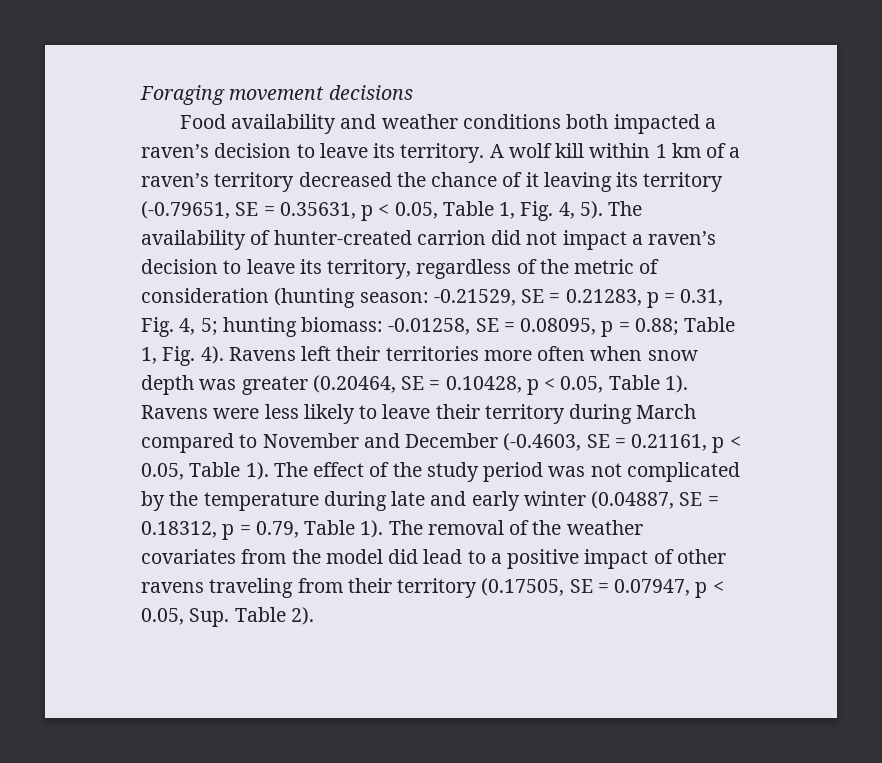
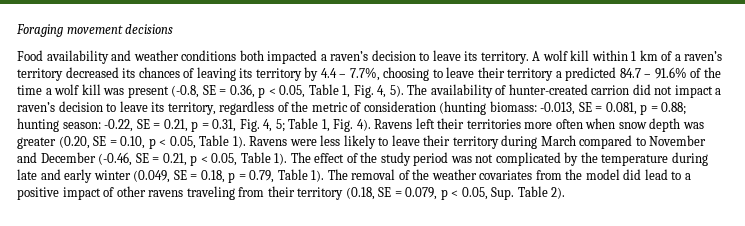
- A wolf kill within 1 km of a raven’s territory decreased the chance of it leaving its territory (-0.79651, SE = 0.35631, p < 0.05, Table 1, Fig. 4, 5).
+ A wolf kill within 1 km of a raven’s territory decreased its chances of leaving its territory by 4.4 – 7.7%, choosing to leave their territory a predicted 84.7 – 91.6% of the time a wolf kill was present (-0.8, SE = 0.36, p < 0.05, Table 1, Fig. 4, 5).
- The availability of hunter-created carrion did not impact a raven’s decision to leave its territory, regardless of the metric of consideration (hunting season: -0.21529, SE = 0.21283, p = 0.31, Fig. 4, 5; hunting biomass: -0.01258, SE = 0.08095, p = 0.88; Table 1, Fig. 4).
+ The availability of hunter-created carrion did not impact a raven’s decision to leave its territory, regardless of the metric of consideration (hunting biomass: -0.013, SE = 0.081, p = 0.88; hunting season: -0.22, SE = 0.21, p = 0.31, Fig. 4, 5; Table 1, Fig. 4).
- Ravens left their territories more often when snow depth was greater (0.20464, SE = 0.10428, p < 0.05, Table 1).
+ Ravens left their territories more often when snow depth was greater (0.20, SE = 0.10, p < 0.05, Table 1).
- Ravens were less likely to leave their territory during March compared to November and December (-0.4603, SE = 0.21161, p < 0.05, Table 1).
+ Ravens were less likely to leave their territory during March compared to November and December (-0.46, SE = 0.21, p < 0.05, Table 1).
- The effect of the study period was not complicated by the temperature during late and early winter (0.04887, SE = 0.18312, p = 0.79, Table 1).
+ The effect of the study period was not complicated by the temperature during late and early winter (0.049, SE = 0.18, p = 0.79, Table 1).
- The removal of the weather covariates from the model did lead to a positive impact of other ravens traveling from their territory (0.17505, SE = 0.07947, p < 0.05, Sup. Table 2).
+ The removal of the weather covariates from the model did lead to a positive impact of other ravens traveling from their territory (0.18, SE = 0.079, p < 0.05, Sup. Table 2).

